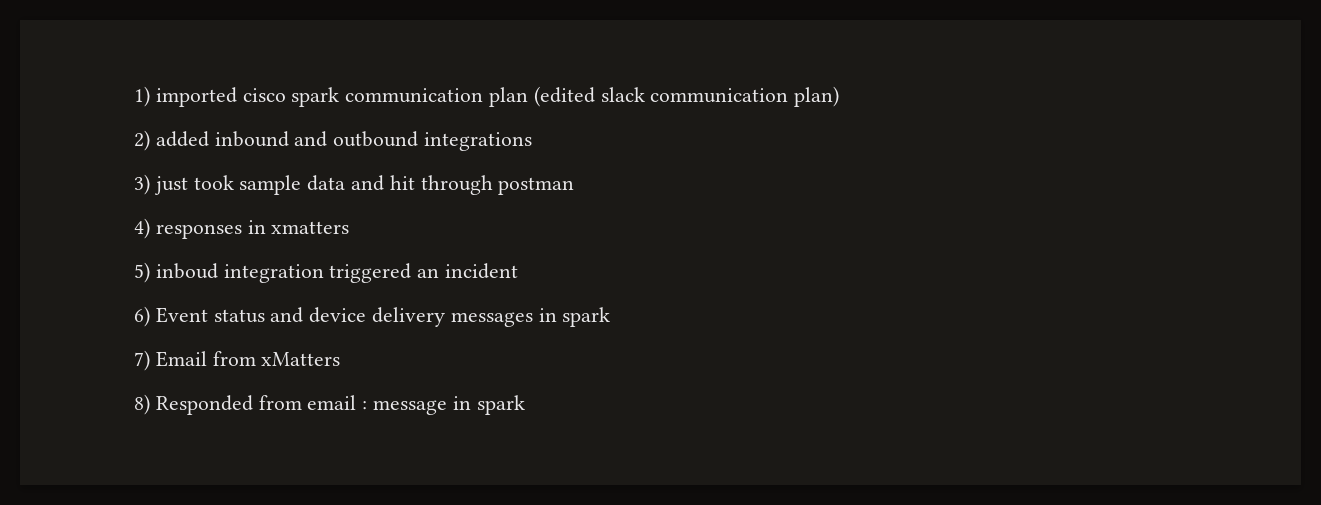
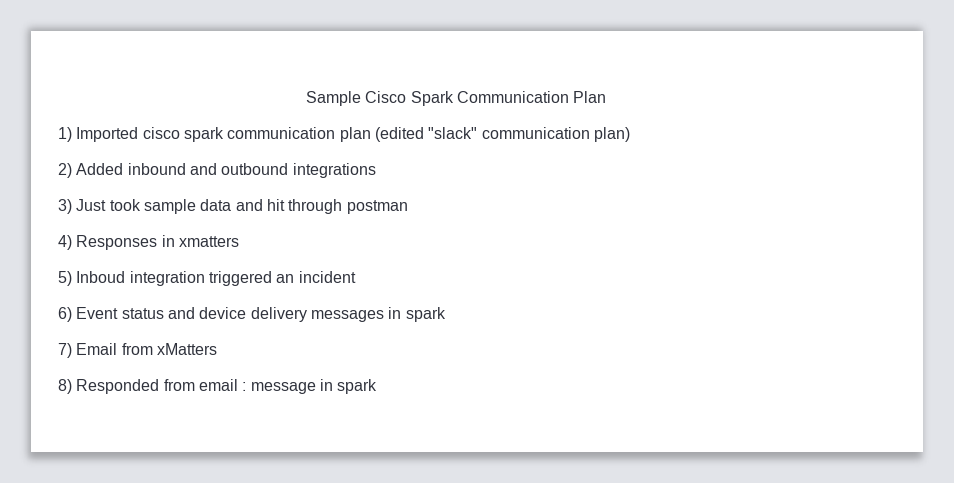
- 1) imported cisco spark communication plan (edited slack communication plan)
+ Sample Cisco Spark Communication Plan
+ 1) Imported cisco spark communication plan (edited "slack" communication plan)
- 2) added inbound and outbound integrations
+ 2) Added inbound and outbound integrations
- 3) just took sample data and hit through postman
+ 3) Just took sample data and hit through postman
- 4) responses in xmatters
+ 4) Responses in xmatters
- 5) inboud integration triggered an incident
+ 5) Inboud integration triggered an incident

